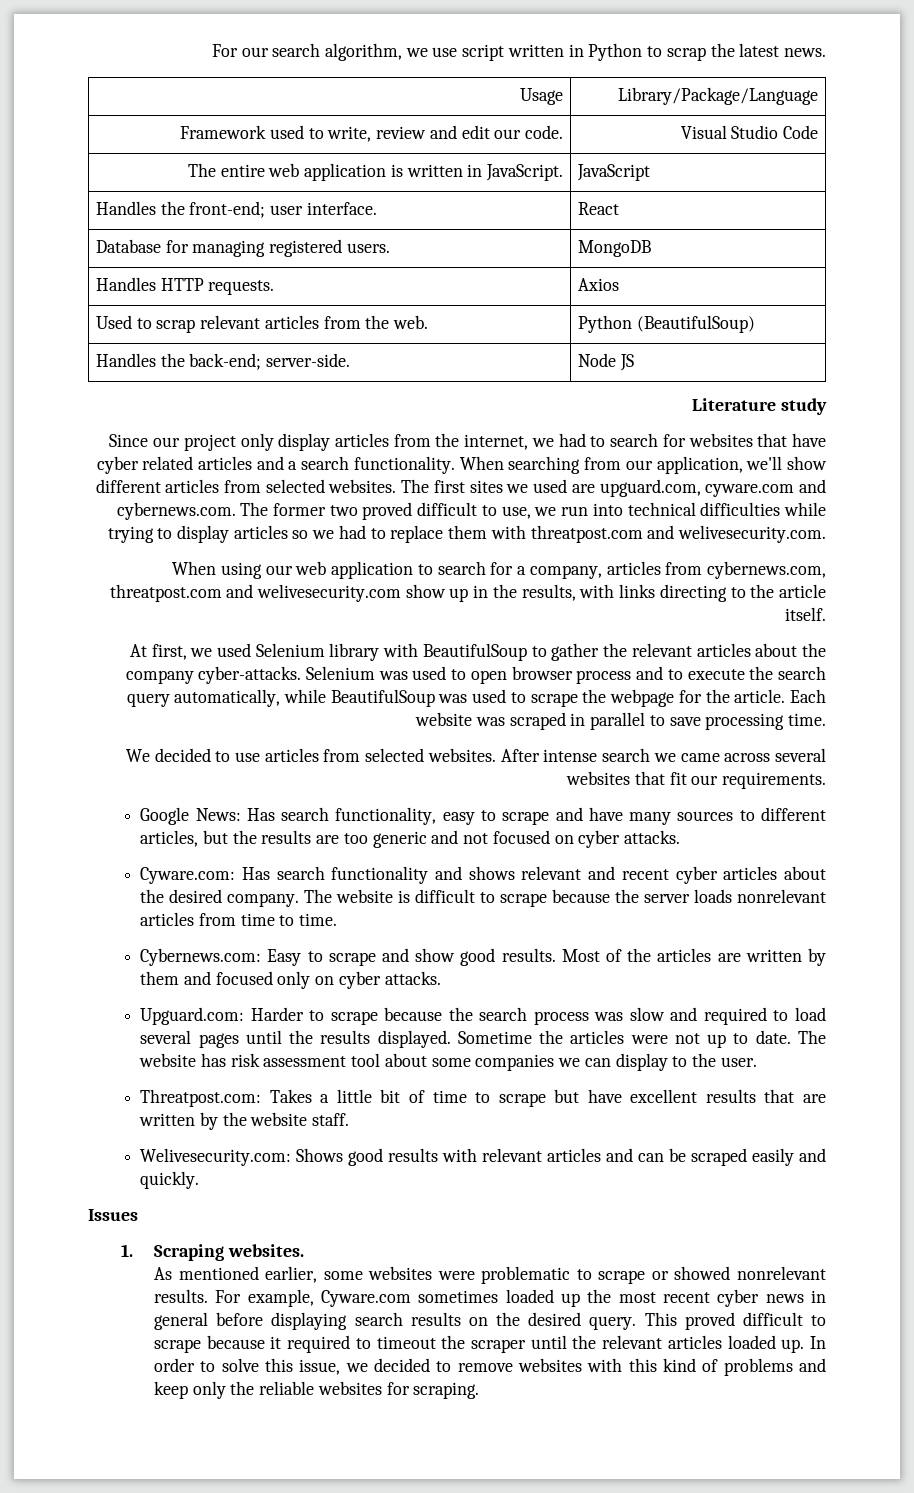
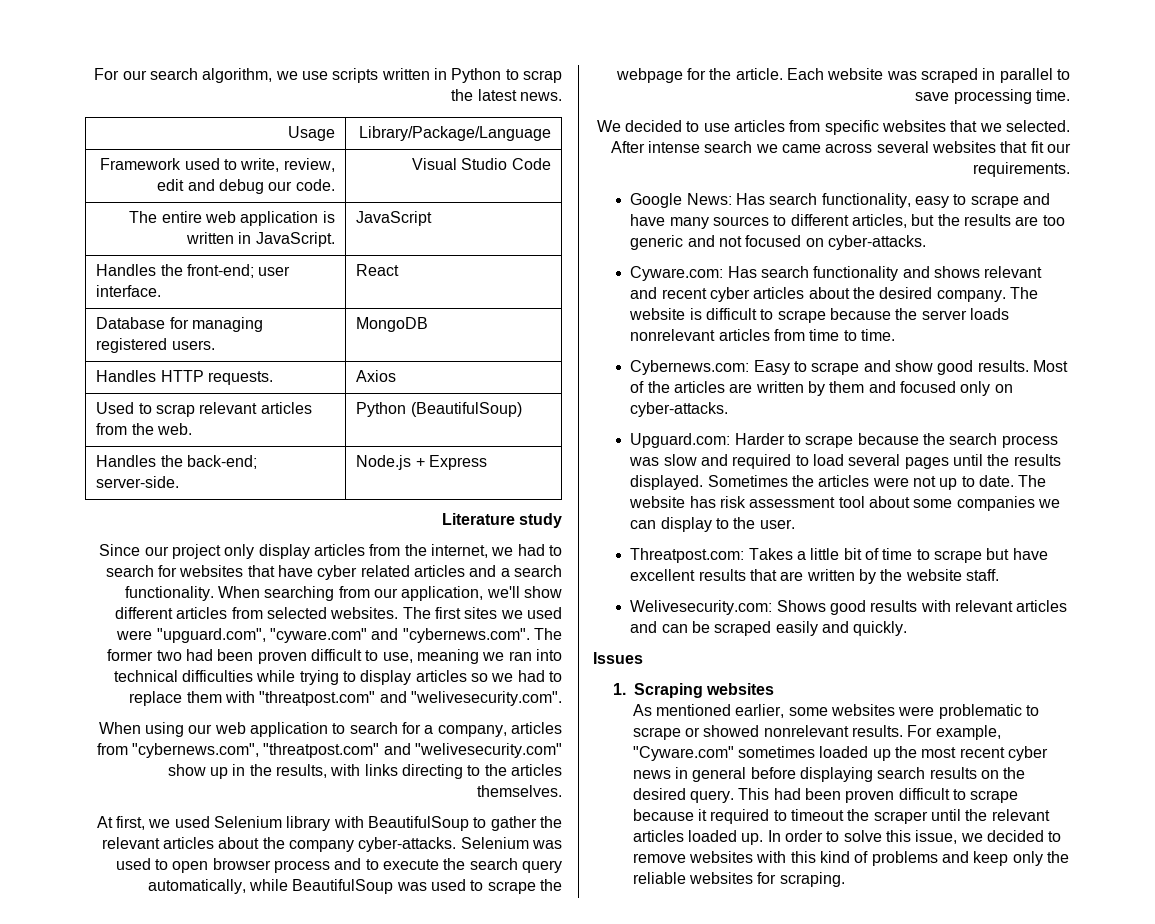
- For our search algorithm, we use script written in Python to scrap the latest news.
+ For our search algorithm, we use scripts written in Python to scrap the latest news.
- Framework used to write, review and edit our code. | Visual Studio Code
+ Framework used to write, review, edit and debug our code. | Visual Studio Code
- Handles the back-end; server-side. | Node JS
+ Handles the back-end; server-side. | Node.js + Express
- The first sites we used are upguard.com, cyware.com and cybernews.com. The former two proved difficult to use, we run into technical difficulties while trying to display articles so we had to replace them with threatpost.com and welivesecurity.com.
+ The first sites we used were "upguard.com", "cyware.com" and "cybernews.com". The former two had been proven difficult to use, meaning we ran into technical difficulties while trying to display articles so we had to replace them with "threatpost.com" and "welivesecurity.com".
- When using our web application to search for a company, articles from cybernews.com, threatpost.com and welivesecurity.com show up in the results, with links directing to the article itself.
+ When using our web application to search for a company, articles from "cybernews.com", "threatpost.com" and "welivesecurity.com" show up in the results, with links directing to the articles themselves.
- We decided to use articles from selected websites.
+ We decided to use articles from specific websites that we selected.
- Google News: Has search functionality, easy to scrape and have many sources to different articles, but the results are too generic and not focused on cyber attacks.
+ Google News: Has search functionality, easy to scrape and have many sources to different articles, but the results are too generic and not focused on cyber-attacks.
- Most of the articles are written by them and focused only on cyber attacks.
+ Most of the articles are written by them and focused only on cyber-attacks.
- Sometime the articles were not up to date.
+ Sometimes the articles were not up to date.
- 1. Scraping websites.
+ 1. Scraping websites
- For example, Cyware.com sometimes loaded up the most recent cyber news in general before displaying search results on the desired query.
+ For example, "Cyware.com" sometimes loaded up the most recent cyber news in general before displaying search results on the desired query.
- This proved difficult to scrape because it required to timeout the scraper until the relevant articles loaded up.
+ This had been proven difficult to scrape because it required to timeout the scraper until the relevant articles loaded up.

